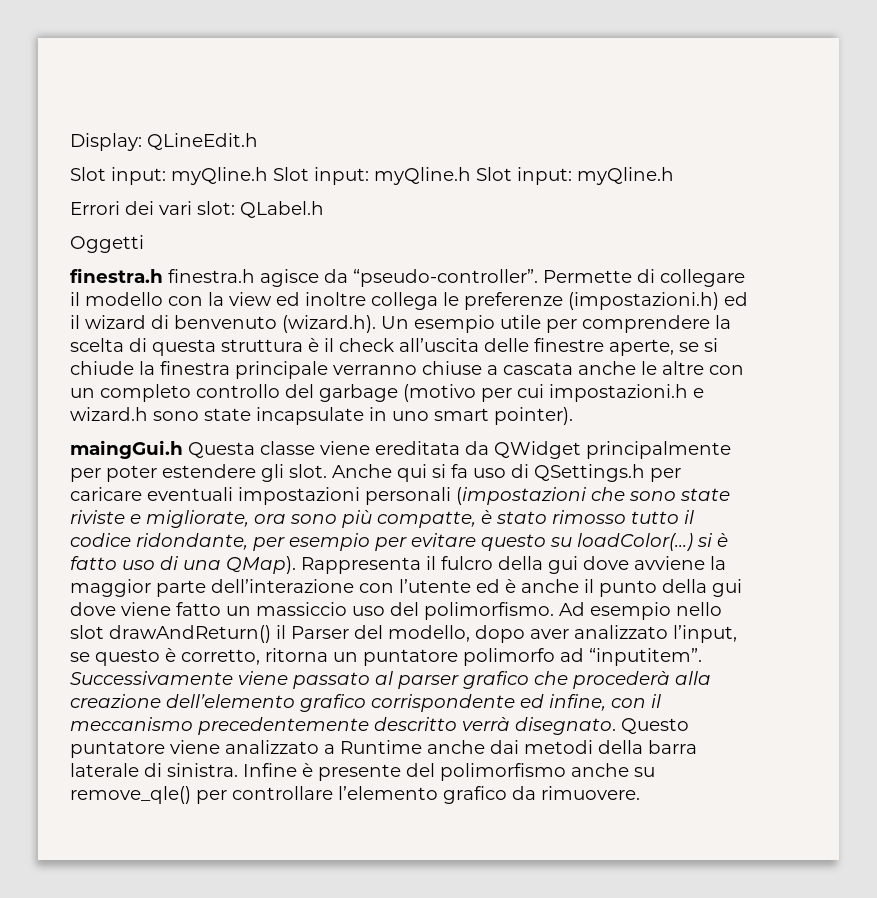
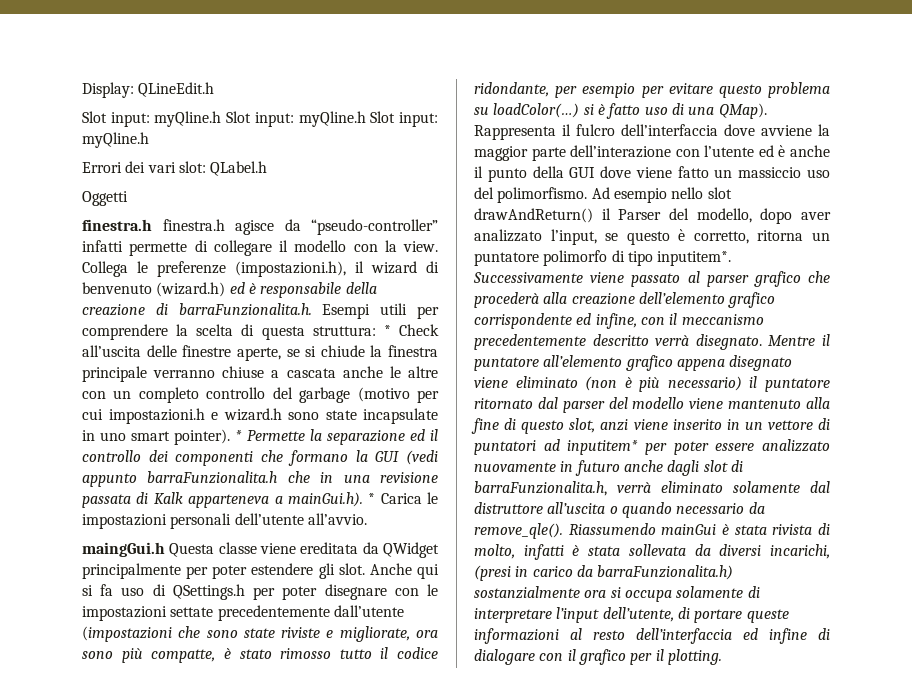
- finestra.h finestra.h agisce da “pseudo-controller”. Permette di collegare il modello con la view ed inoltre collega le preferenze (impostazioni.h) ed il wizard di benvenuto (wizard.h). Un esempio utile per comprendere la scelta di questa struttura è il check all’uscita delle finestre aperte, se si chiude la finestra principale verranno chiuse a cascata anche le altre con un completo controllo del garbage (motivo per cui impostazioni.h e wizard.h sono state incapsulate in uno smart pointer).
+ finestra.h finestra.h agisce da “pseudo-controller” infatti permette di collegare il modello con la view. Collega le preferenze (impostazioni.h), il wizard di benvenuto (wizard.h) ed è responsabile della creazione di barraFunzionalita.h. Esempi utili per comprendere la scelta di questa struttura: * Check all’uscita delle finestre aperte, se si chiude la finestra principale verranno chiuse a cascata anche le altre con un completo controllo del garbage (motivo per cui impostazioni.h e wizard.h sono state incapsulate in uno smart pointer). * Permette la separazione ed il controllo dei componenti che formano la GUI (vedi appunto barraFunzionalita.h che in una revisione passata di Kalk apparteneva a mainGui.h). * Carica le impostazioni personali dell’utente all’avvio.
- Anche qui si fa uso di QSettings.h per caricare eventuali impostazioni personali (impostazioni che sono state riviste e migliorate, ora sono più compatte, è stato rimosso tutto il codice ridondante, per esempio per evitare questo su loadColor(…) si è fatto uso di una QMap).
+ Anche qui si fa uso di QSettings.h per poter disegnare con le impostazioni settate precedentemente dall’utente (impostazioni che sono state riviste e migliorate, ora sono più compatte, è stato rimosso tutto il codice ridondante, per esempio per evitare questo problema su loadColor(…) si è fatto uso di una QMap).
- Rappresenta il fulcro della gui dove avviene la maggior parte dell’interazione con l’utente ed è anche il punto della gui dove viene fatto un massiccio uso del polimorfismo.
+ Rappresenta il fulcro dell’interfaccia dove avviene la maggior parte dell’interazione con l’utente ed è anche il punto della GUI dove viene fatto un massiccio uso del polimorfismo.
- Ad esempio nello slot drawAndReturn() il Parser del modello, dopo aver analizzato l’input, se questo è corretto, ritorna un puntatore polimorfo ad “inputitem”.
+ Ad esempio nello slot drawAndReturn() il Parser del modello, dopo aver analizzato l’input, se questo è corretto, ritorna un puntatore polimorfo di tipo inputitem*.
- Questo puntatore viene analizzato a Runtime anche dai metodi della barra laterale di sinistra. Infine è presente del polimorfismo anche su remove_qle() per controllare l’elemento grafico da rimuovere.
+ Mentre il puntatore all’elemento grafico appena disegnato viene eliminato (non è più necessario) il puntatore ritornato dal parser del modello viene mantenuto alla fine di questo slot, anzi viene inserito in un vettore di puntatori ad inputitem* per poter essere analizzato nuovamente in futuro anche dagli slot di barraFunzionalita.h, verrà eliminato solamente dal distruttore all’uscita o quando necessario da remove_qle(). Riassumendo mainGui è stata rivista di molto, infatti è stata sollevata da diversi incarichi, (presi in carico da barraFunzionalita.h) sostanzialmente ora si occupa solamente di interpretare l’input dell’utente, di portare queste informazioni al resto dell’interfaccia ed infine di dialogare con il grafico per il plotting.

